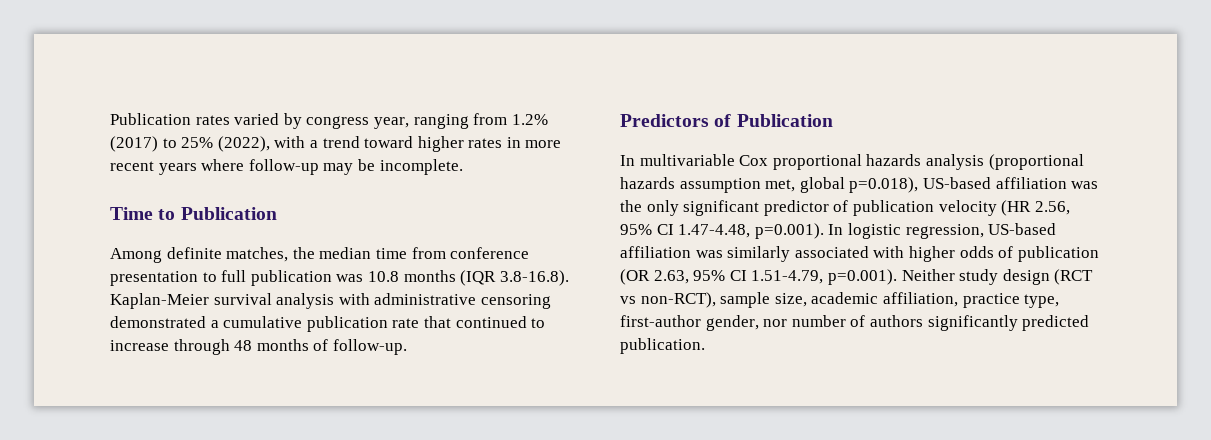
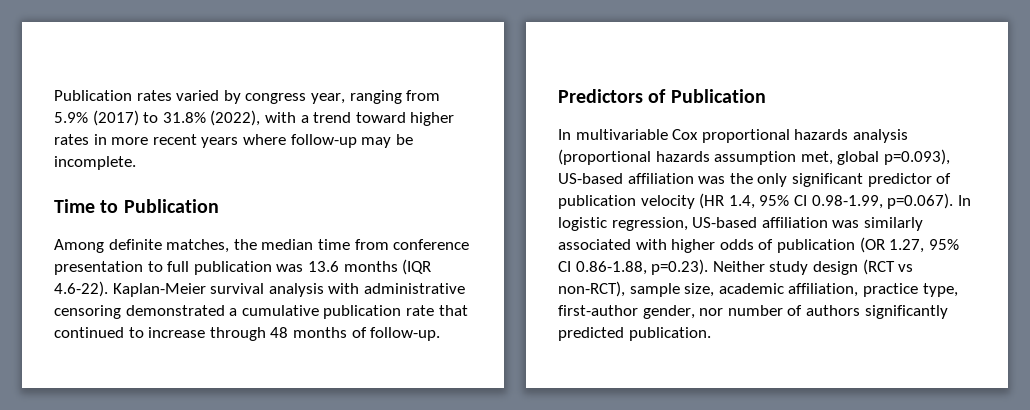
- Publication rates varied by congress year, ranging from 1.2% (2017) to 25% (2022), with a trend toward higher rates in more recent years where follow-up may be incomplete.
+ Publication rates varied by congress year, ranging from 5.9% (2017) to 31.8% (2022), with a trend toward higher rates in more recent years where follow-up may be incomplete.
- Among definite matches, the median time from conference presentation to full publication was 10.8 months (IQR 3.8-16.8). Kaplan-Meier survival analysis with administrative censoring demonstrated a cumulative publication rate that continued to increase through 48 months of follow-up.
+ Among definite matches, the median time from conference presentation to full publication was 13.6 months (IQR 4.6-22). Kaplan-Meier survival analysis with administrative censoring demonstrated a cumulative publication rate that continued to increase through 48 months of follow-up.
- In multivariable Cox proportional hazards analysis (proportional hazards assumption met, global p=0.018), US-based affiliation was the only significant predictor of publication velocity (HR 2.56, 95% CI 1.47-4.48, p=0.001). In logistic regression, US-based affiliation was similarly associated with higher odds of publication (OR 2.63, 95% CI 1.51-4.79, p=0.001). Neither study design (RCT vs non-RCT), sample size, academic affiliation, practice type, first-author gender, nor number of authors significantly predicted publication.
+ In multivariable Cox proportional hazards analysis (proportional hazards assumption met, global p=0.093), US-based affiliation was the only significant predictor of publication velocity (HR 1.4, 95% CI 0.98-1.99, p=0.067). In logistic regression, US-based affiliation was similarly associated with higher odds of publication (OR 1.27, 95% CI 0.86-1.88, p=0.23). Neither study design (RCT vs non-RCT), sample size, academic affiliation, practice type, first-author gender, nor number of authors significantly predicted publication.

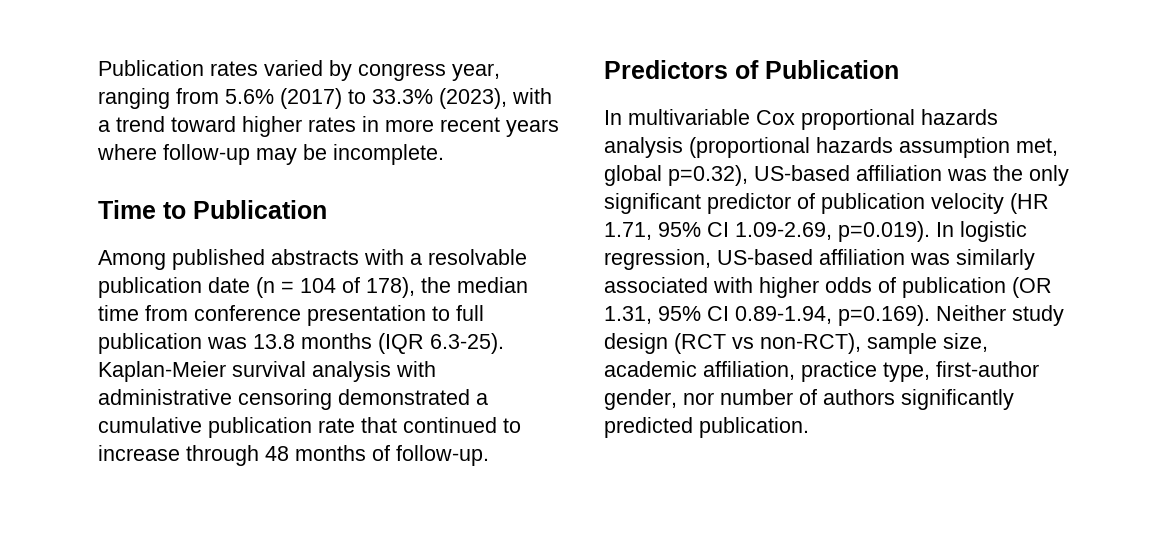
- Publication rates varied by congress year, ranging from 5.9% (2017) to 31.8% (2022), with a trend toward higher rates in more recent years where follow-up may be incomplete.
+ Publication rates varied by congress year, ranging from 5.6% (2017) to 33.3% (2023), with a trend toward higher rates in more recent years where follow-up may be incomplete.
- Among definite matches, the median time from conference presentation to full publication was 13.6 months (IQR 4.6-22). Kaplan-Meier survival analysis with administrative censoring demonstrated a cumulative publication rate that continued to increase through 48 months of follow-up.
+ Among published abstracts with a resolvable publication date (n = 104 of 178), the median time from conference presentation to full publication was 13.8 months (IQR 6.3-25). Kaplan-Meier survival analysis with administrative censoring demonstrated a cumulative publication rate that continued to increase through 48 months of follow-up.
- In multivariable Cox proportional hazards analysis (proportional hazards assumption met, global p=0.093), US-based affiliation was the only significant predictor of publication velocity (HR 1.4, 95% CI 0.98-1.99, p=0.067). In logistic regression, US-based affiliation was similarly associated with higher odds of publication (OR 1.27, 95% CI 0.86-1.88, p=0.23). Neither study design (RCT vs non-RCT), sample size, academic affiliation, practice type, first-author gender, nor number of authors significantly predicted publication.
+ In multivariable Cox proportional hazards analysis (proportional hazards assumption met, global p=0.32), US-based affiliation was the only significant predictor of publication velocity (HR 1.71, 95% CI 1.09-2.69, p=0.019). In logistic regression, US-based affiliation was similarly associated with higher odds of publication (OR 1.31, 95% CI 0.89-1.94, p=0.169). Neither study design (RCT vs non-RCT), sample size, academic affiliation, practice type, first-author gender, nor number of authors significantly predicted publication.

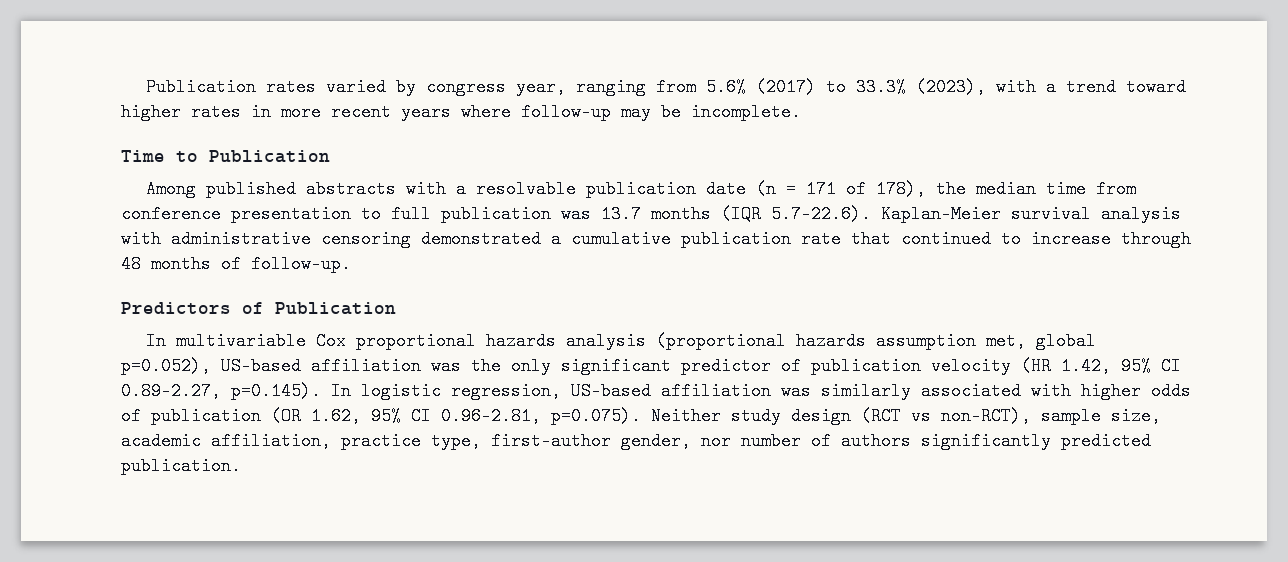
- Among published abstracts with a resolvable publication date (n = 104 of 178), the median time from conference presentation to full publication was 13.8 months (IQR 6.3-25). Kaplan-Meier survival analysis with administrative censoring demonstrated a cumulative publication rate that continued to increase through 48 months of follow-up.
+ Among published abstracts with a resolvable publication date (n = 171 of 178), the median time from conference presentation to full publication was 13.7 months (IQR 5.7-22.6). Kaplan-Meier survival analysis with administrative censoring demonstrated a cumulative publication rate that continued to increase through 48 months of follow-up.
- In multivariable Cox proportional hazards analysis (proportional hazards assumption met, global p=0.32), US-based affiliation was the only significant predictor of publication velocity (HR 1.71, 95% CI 1.09-2.69, p=0.019). In logistic regression, US-based affiliation was similarly associated with higher odds of publication (OR 1.31, 95% CI 0.89-1.94, p=0.169). Neither study design (RCT vs non-RCT), sample size, academic affiliation, practice type, first-author gender, nor number of authors significantly predicted publication.
+ In multivariable Cox proportional hazards analysis (proportional hazards assumption met, global p=0.052), US-based affiliation was the only significant predictor of publication velocity (HR 1.42, 95% CI 0.89-2.27, p=0.145). In logistic regression, US-based affiliation was similarly associated with higher odds of publication (OR 1.62, 95% CI 0.96-2.81, p=0.075). Neither study design (RCT vs non-RCT), sample size, academic affiliation, practice type, first-author gender, nor number of authors significantly predicted publication.

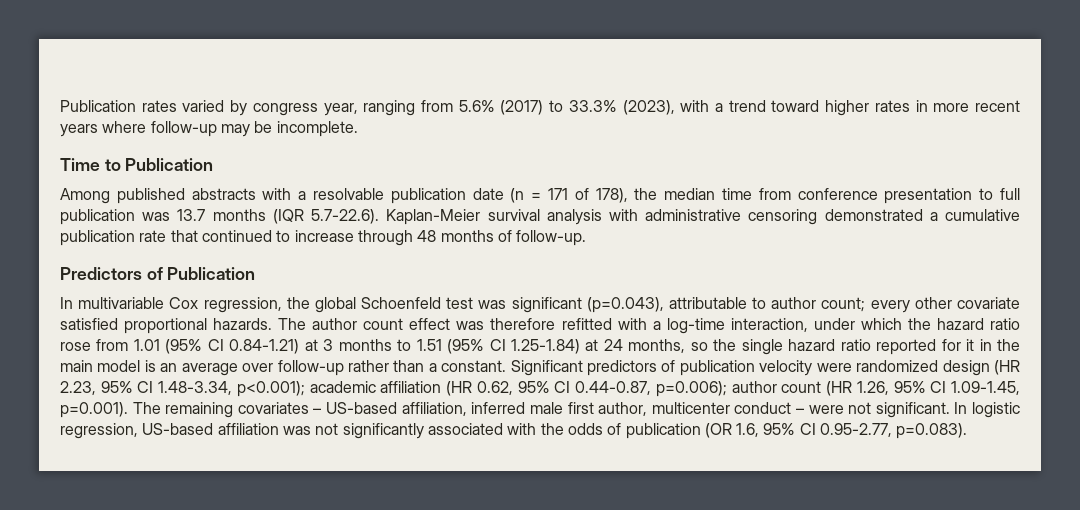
- In multivariable Cox proportional hazards analysis (proportional hazards assumption met, global p=0.052), US-based affiliation was the only significant predictor of publication velocity (HR 1.42, 95% CI 0.89-2.27, p=0.145). In logistic regression, US-based affiliation was similarly associated with higher odds of publication (OR 1.62, 95% CI 0.96-2.81, p=0.075). Neither study design (RCT vs non-RCT), sample size, academic affiliation, practice type, first-author gender, nor number of authors significantly predicted publication.
+ In multivariable Cox regression, the global Schoenfeld test was significant (p=0.043), attributable to author count; every other covariate satisfied proportional hazards. The author count effect was therefore refitted with a log-time interaction, under which the hazard ratio rose from 1.01 (95% CI 0.84-1.21) at 3 months to 1.51 (95% CI 1.25-1.84) at 24 months, so the single hazard ratio reported for it in the main model is an average over follow-up rather than a constant. Significant predictors of publication velocity were randomized design (HR 2.23, 95% CI 1.48-3.34, p<0.001); academic affiliation (HR 0.62, 95% CI 0.44-0.87, p=0.006); author count (HR 1.26, 95% CI 1.09-1.45, p=0.001). The remaining covariates – US-based affiliation, inferred male first author, multicenter conduct – were not significant. In logistic regression, US-based affiliation was not significantly associated with the odds of publication (OR 1.6, 95% CI 0.95-2.77, p=0.083).

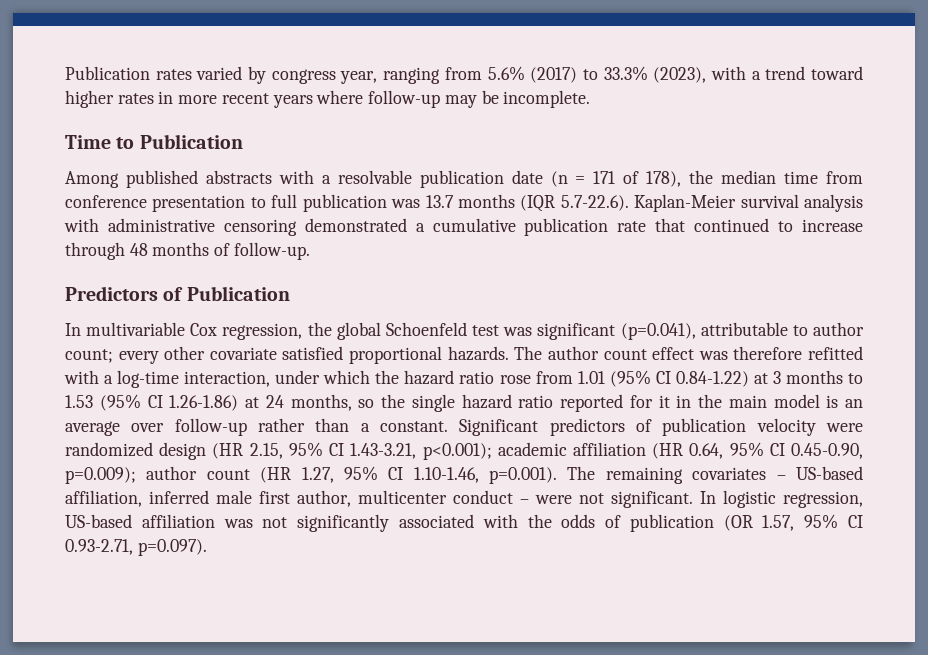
- In multivariable Cox regression, the global Schoenfeld test was significant (p=0.043), attributable to author count; every other covariate satisfied proportional hazards.
+ In multivariable Cox regression, the global Schoenfeld test was significant (p=0.041), attributable to author count; every other covariate satisfied proportional hazards.
- The author count effect was therefore refitted with a log-time interaction, under which the hazard ratio rose from 1.01 (95% CI 0.84-1.21) at 3 months to 1.51 (95% CI 1.25-1.84) at 24 months, so the single hazard ratio reported for it in the main model is an average over follow-up rather than a constant.
+ The author count effect was therefore refitted with a log-time interaction, under which the hazard ratio rose from 1.01 (95% CI 0.84-1.22) at 3 months to 1.53 (95% CI 1.26-1.86) at 24 months, so the single hazard ratio reported for it in the main model is an average over follow-up rather than a constant.
- Significant predictors of publication velocity were randomized design (HR 2.23, 95% CI 1.48-3.34, p<0.001); academic affiliation (HR 0.62, 95% CI 0.44-0.87, p=0.006); author count (HR 1.26, 95% CI 1.09-1.45, p=0.001). The remaining covariates – US-based affiliation, inferred male first author, multicenter conduct – were not significant.
+ Significant predictors of publication velocity were randomized design (HR 2.15, 95% CI 1.43-3.21, p<0.001); academic affiliation (HR 0.64, 95% CI 0.45-0.90, p=0.009); author count (HR 1.27, 95% CI 1.10-1.46, p=0.001). The remaining covariates – US-based affiliation, inferred male first author, multicenter conduct – were not significant.
- In logistic regression, US-based affiliation was not significantly associated with the odds of publication (OR 1.6, 95% CI 0.95-2.77, p=0.083).
+ In logistic regression, US-based affiliation was not significantly associated with the odds of publication (OR 1.57, 95% CI 0.93-2.71, p=0.097).

